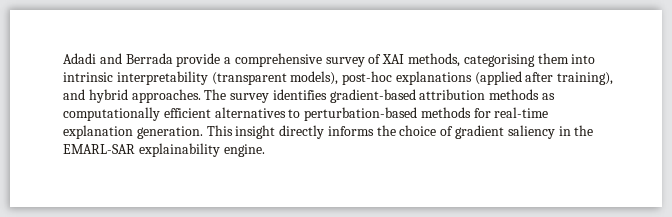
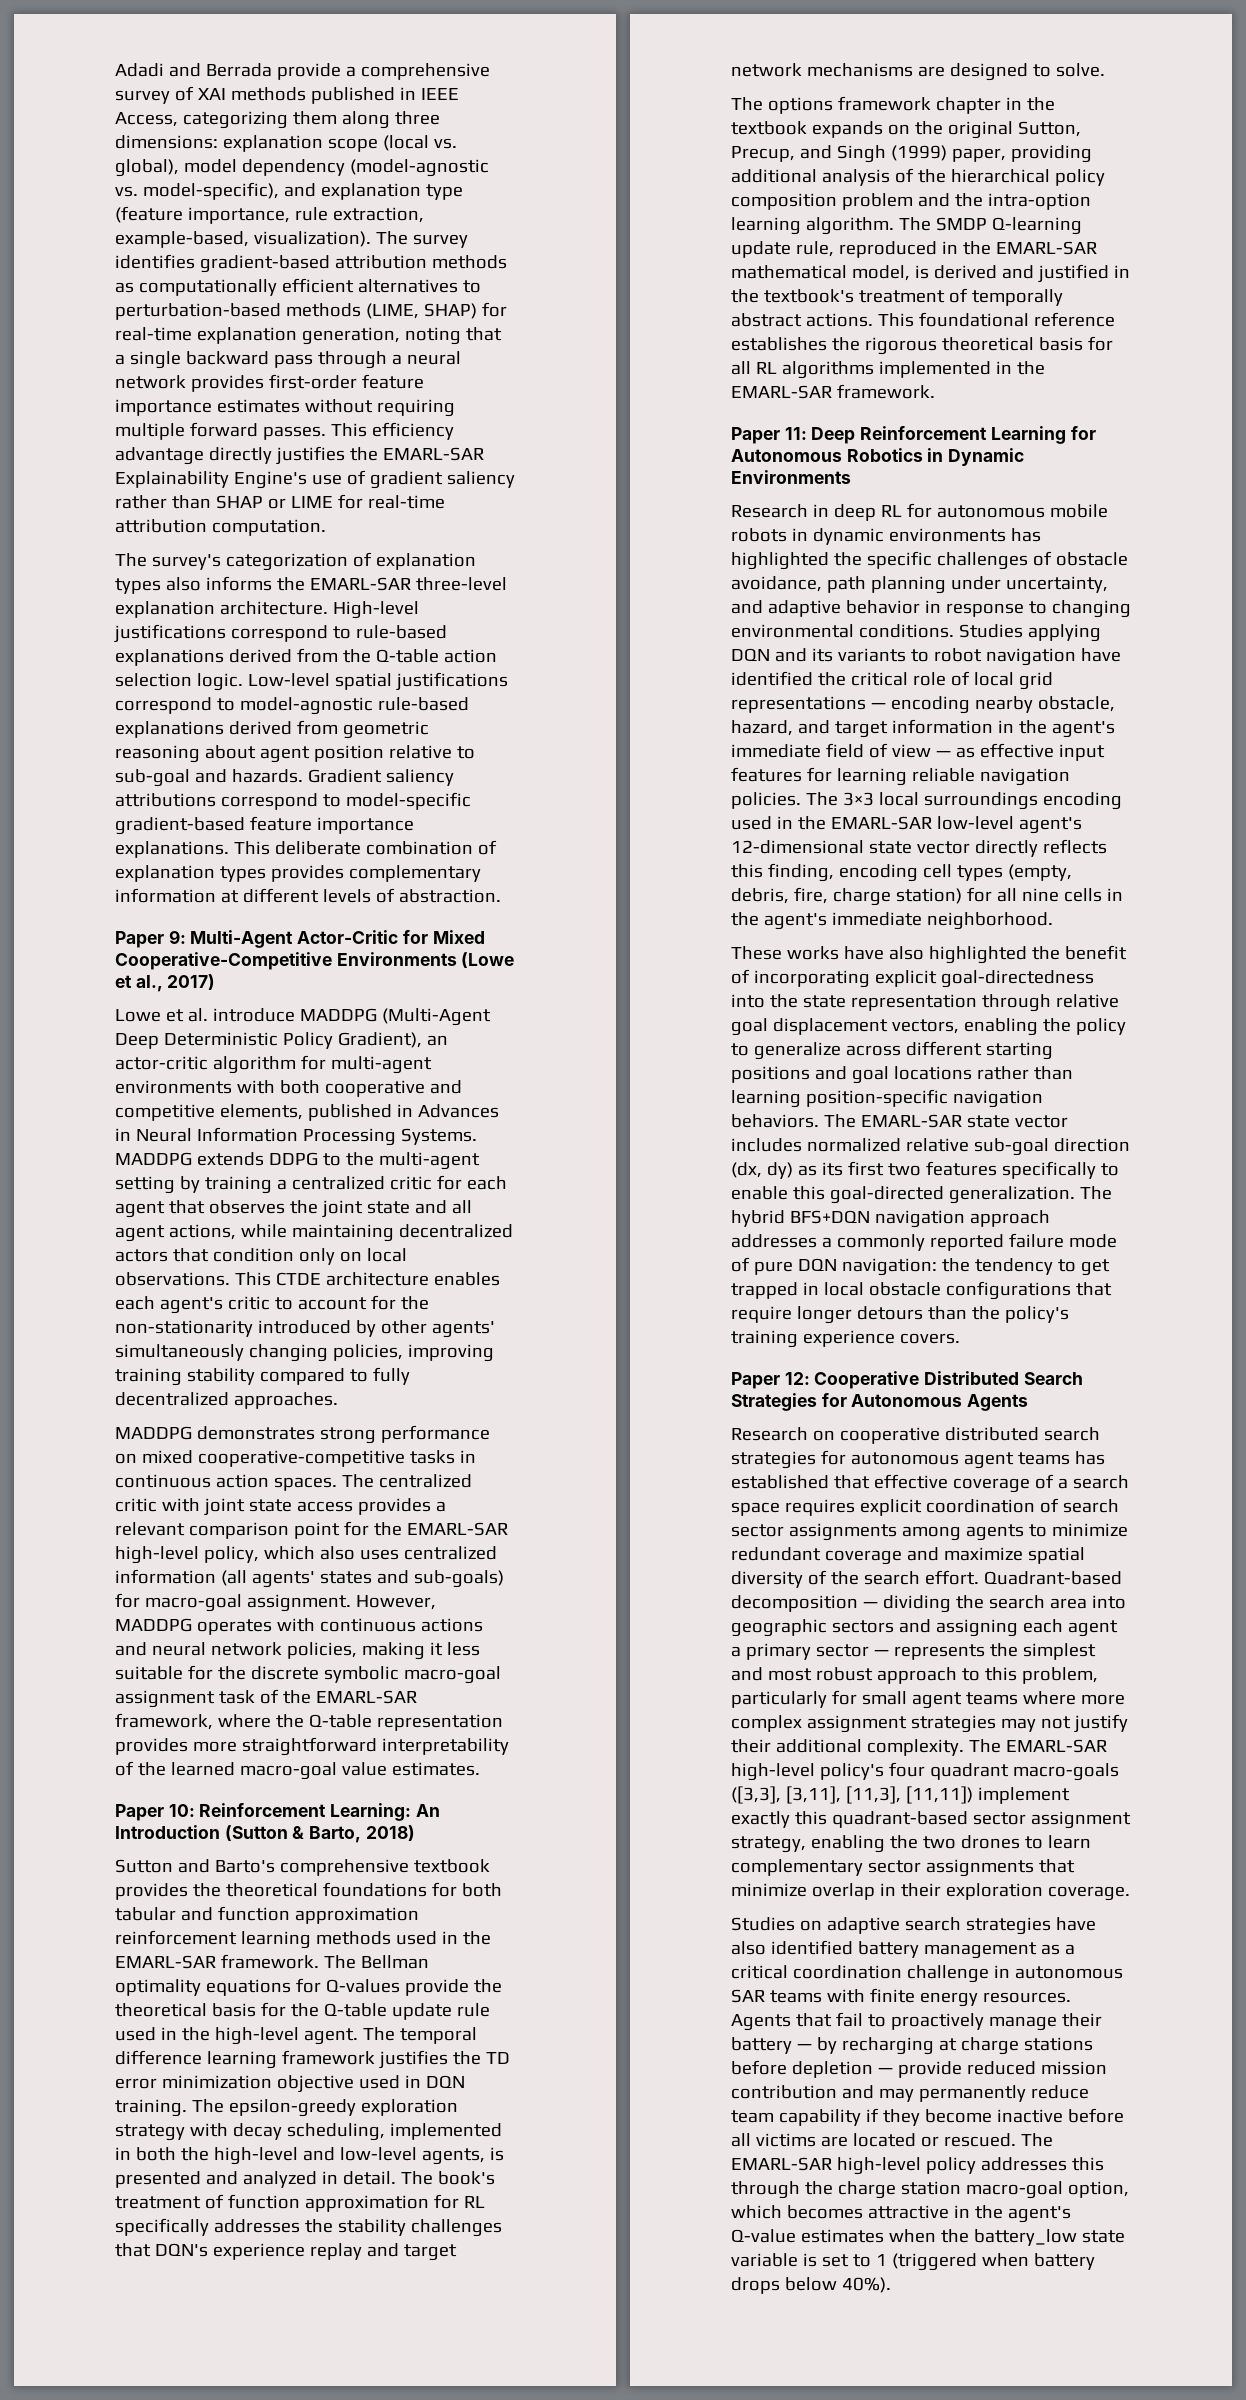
- Adadi and Berrada provide a comprehensive survey of XAI methods, categorising them into intrinsic interpretability (transparent models), post-hoc explanations (applied after training), and hybrid approaches.
+ Adadi and Berrada provide a comprehensive survey of XAI methods published in IEEE Access, categorizing them along three dimensions: explanation scope (local vs. global), model dependency (model-agnostic vs. model-specific), and explanation type (feature importance, rule extraction, example-based, visualization).
- The survey identifies gradient-based attribution methods as computationally efficient alternatives to perturbation-based methods for real-time explanation generation. This insight directly informs the choice of gradient saliency in the EMARL-SAR explainability engine.
+ The survey identifies gradient-based attribution methods as computationally efficient alternatives to perturbation-based methods (LIME, SHAP) for real-time explanation generation, noting that a single backward pass through a neural network provides first-order feature importance estimates without requiring multiple forward passes. This efficiency advantage directly justifies the EMARL-SAR Explainability Engine's use of gradient saliency rather than SHAP or LIME for real-time attribution computation.
+ The survey's categorization of explanation types also informs the EMARL-SAR three-level explanation architecture. High-level justifications correspond to rule-based explanations derived from the Q-table action selection logic. Low-level spatial justifications correspond to model-agnostic rule-based explanations derived from geometric reasoning about agent position relative to sub-goal and hazards. Gradient saliency attributions correspond to model-specific gradient-based feature importance explanations. This deliberate combination of explanation types provides complementary information at different levels of abstraction.
+ Paper 9: Multi-Agent Actor-Critic for Mixed Cooperative-Competitive Environments (Lowe et al., 2017)
+ Lowe et al. introduce MADDPG (Multi-Agent Deep Deterministic Policy Gradient), an actor-critic algorithm for multi-agent environments with both cooperative and competitive elements, published in Advances in Neural Information Processing Systems. MADDPG extends DDPG to the multi-agent setting by training a centralized critic for each agent that observes the joint state and all agent actions, while maintaining decentralized actors that condition only on local observations. This CTDE architecture enables each agent's critic to account for the non-stationarity introduced by other agents' simultaneously changing policies, improving training stability compared to fully decentralized approaches.
+ MADDPG demonstrates strong performance on mixed cooperative-competitive tasks in continuous action spaces. The centralized critic with joint state access provides a relevant comparison point for the EMARL-SAR high-level policy, which also uses centralized information (all agents' states and sub-goals) for macro-goal assignment. However, MADDPG operates with continuous actions and neural network policies, making it less suitable for the discrete symbolic macro-goal assignment task of the EMARL-SAR framework, where the Q-table representation provides more straightforward interpretability of the learned macro-goal value estimates.
+ Paper 10: Reinforcement Learning: An Introduction (Sutton & Barto, 2018)
+ Sutton and Barto's comprehensive textbook provides the theoretical foundations for both tabular and function approximation reinforcement learning methods used in the EMARL-SAR framework. The Bellman optimality equations for Q-values provide the theoretical basis for the Q-table update rule used in the high-level agent. The temporal difference learning framework justifies the TD error minimization objective used in DQN training. The epsilon-greedy exploration strategy with decay scheduling, implemented in both the high-level and low-level agents, is presented and analyzed in detail. The book's treatment of function approximation for RL specifically addresses the stability challenges that DQN's experience replay and target network mechanisms are designed to solve.
+ The options framework chapter in the textbook expands on the original Sutton, Precup, and Singh (1999) paper, providing additional analysis of the hierarchical policy composition problem and the intra-option learning algorithm. The SMDP Q-learning update rule, reproduced in the EMARL-SAR mathematical model, is derived and justified in the textbook's treatment of temporally abstract actions. This foundational reference establishes the rigorous theoretical basis for all RL algorithms implemented in the EMARL-SAR framework.
+ Paper 11: Deep Reinforcement Learning for Autonomous Robotics in Dynamic Environments
+ Research in deep RL for autonomous mobile robots in dynamic environments has highlighted the specific challenges of obstacle avoidance, path planning under uncertainty, and adaptive behavior in response to changing environmental conditions. Studies applying DQN and its variants to robot navigation have identified the critical role of local grid representations — encoding nearby obstacle, hazard, and target information in the agent's immediate field of view — as effective input features for learning reliable navigation policies. The 3×3 local surroundings encoding used in the EMARL-SAR low-level agent's 12-dimensional state vector directly reflects this finding, encoding cell types (empty, debris, fire, charge station) for all nine cells in the agent's immediate neighborhood.
+ These works have also highlighted the benefit of incorporating explicit goal-directedness into the state representation through relative goal displacement vectors, enabling the policy to generalize across different starting positions and goal locations rather than learning position-specific navigation behaviors. The EMARL-SAR state vector includes normalized relative sub-goal direction (dx, dy) as its first two features specifically to enable this goal-directed generalization. The hybrid BFS+DQN navigation approach addresses a commonly reported failure mode of pure DQN navigation: the tendency to get trapped in local obstacle configurations that require longer detours than the policy's training experience covers.
+ Paper 12: Cooperative Distributed Search Strategies for Autonomous Agents
+ Research on cooperative distributed search strategies for autonomous agent teams has established that effective coverage of a search space requires explicit coordination of search sector assignments among agents to minimize redundant coverage and maximize spatial diversity of the search effort. Quadrant-based decomposition — dividing the search area into geographic sectors and assigning each agent a primary sector — represents the simplest and most robust approach to this problem, particularly for small agent teams where more complex assignment strategies may not justify their additional complexity. The EMARL-SAR high-level policy's four quadrant macro-goals ([3,3], [3,11], [11,3], [11,11]) implement exactly this quadrant-based sector assignment strategy, enabling the two drones to learn complementary sector assignments that minimize overlap in their exploration coverage.
+ Studies on adaptive search strategies have also identified battery management as a critical coordination challenge in autonomous SAR teams with finite energy resources. Agents that fail to proactively manage their battery — by recharging at charge stations before depletion — provide reduced mission contribution and may permanently reduce team capability if they become inactive before all victims are located or rescued. The EMARL-SAR high-level policy addresses this through the charge station macro-goal option, which becomes attractive in the agent's Q-value estimates when the battery_low state variable is set to 1 (triggered when battery drops below 40%).

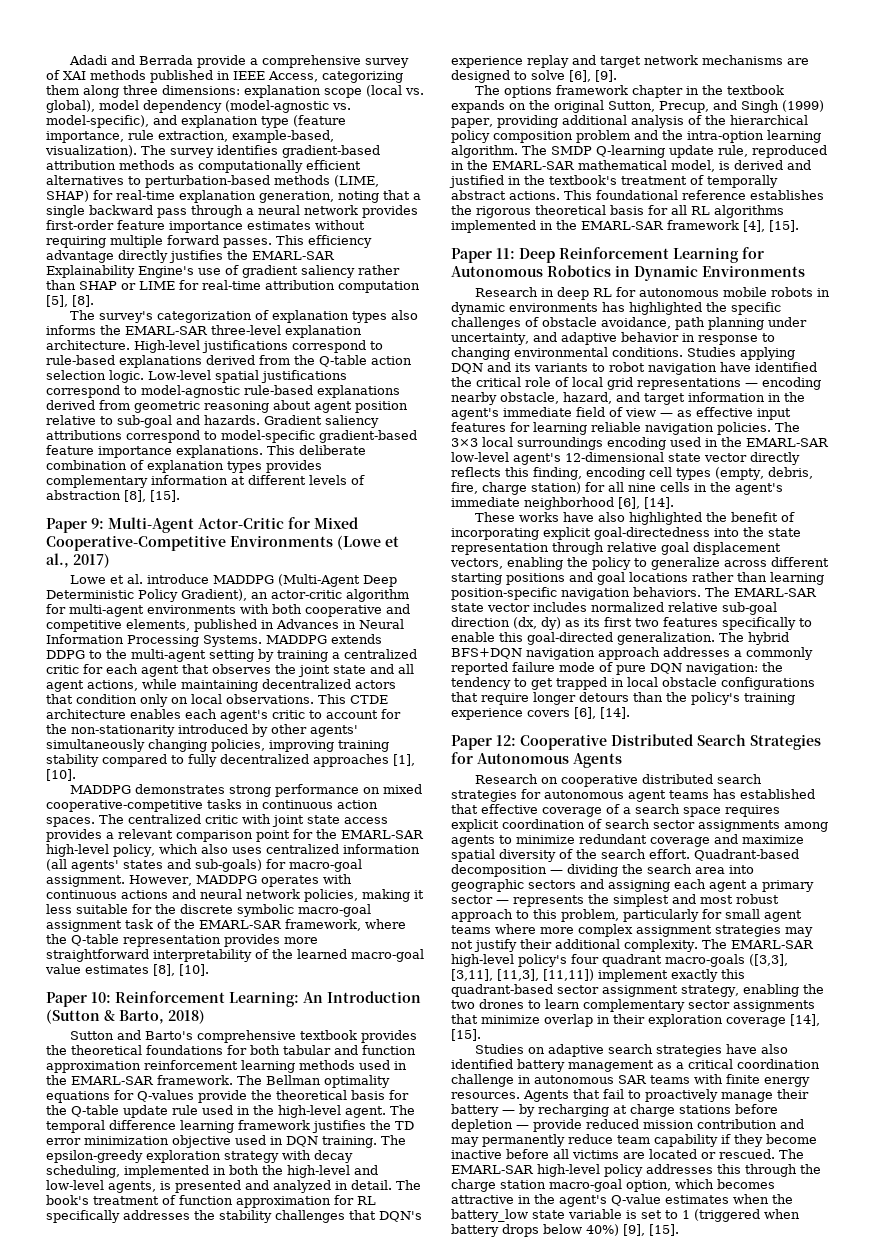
- This efficiency advantage directly justifies the EMARL-SAR Explainability Engine's use of gradient saliency rather than SHAP or LIME for real-time attribution computation.
+ This efficiency advantage directly justifies the EMARL-SAR Explainability Engine's use of gradient saliency rather than SHAP or LIME for real-time attribution computation [5], [8].
- This deliberate combination of explanation types provides complementary information at different levels of abstraction.
+ This deliberate combination of explanation types provides complementary information at different levels of abstraction [8], [15].
- This CTDE architecture enables each agent's critic to account for the non-stationarity introduced by other agents' simultaneously changing policies, improving training stability compared to fully decentralized approaches.
+ This CTDE architecture enables each agent's critic to account for the non-stationarity introduced by other agents' simultaneously changing policies, improving training stability compared to fully decentralized approaches [1], [10].
- However, MADDPG operates with continuous actions and neural network policies, making it less suitable for the discrete symbolic macro-goal assignment task of the EMARL-SAR framework, where the Q-table representation provides more straightforward interpretability of the learned macro-goal value estimates.
+ However, MADDPG operates with continuous actions and neural network policies, making it less suitable for the discrete symbolic macro-goal assignment task of the EMARL-SAR framework, where the Q-table representation provides more straightforward interpretability of the learned macro-goal value estimates [8], [10].
- The book's treatment of function approximation for RL specifically addresses the stability challenges that DQN's experience replay and target network mechanisms are designed to solve.
+ The book's treatment of function approximation for RL specifically addresses the stability challenges that DQN's experience replay and target network mechanisms are designed to solve [6], [9].
- This foundational reference establishes the rigorous theoretical basis for all RL algorithms implemented in the EMARL-SAR framework.
+ This foundational reference establishes the rigorous theoretical basis for all RL algorithms implemented in the EMARL-SAR framework [4], [15].
- The 3×3 local surroundings encoding used in the EMARL-SAR low-level agent's 12-dimensional state vector directly reflects this finding, encoding cell types (empty, debris, fire, charge station) for all nine cells in the agent's immediate neighborhood.
+ The 3×3 local surroundings encoding used in the EMARL-SAR low-level agent's 12-dimensional state vector directly reflects this finding, encoding cell types (empty, debris, fire, charge station) for all nine cells in the agent's immediate neighborhood [6], [14].
- The hybrid BFS+DQN navigation approach addresses a commonly reported failure mode of pure DQN navigation: the tendency to get trapped in local obstacle configurations that require longer detours than the policy's training experience covers.
+ The hybrid BFS+DQN navigation approach addresses a commonly reported failure mode of pure DQN navigation: the tendency to get trapped in local obstacle configurations that require longer detours than the policy's training experience covers [6], [14].
- The EMARL-SAR high-level policy's four quadrant macro-goals ([3,3], [3,11], [11,3], [11,11]) implement exactly this quadrant-based sector assignment strategy, enabling the two drones to learn complementary sector assignments that minimize overlap in their exploration coverage.
+ The EMARL-SAR high-level policy's four quadrant macro-goals ([3,3], [3,11], [11,3], [11,11]) implement exactly this quadrant-based sector assignment strategy, enabling the two drones to learn complementary sector assignments that minimize overlap in their exploration coverage [14], [15].
- The EMARL-SAR high-level policy addresses this through the charge station macro-goal option, which becomes attractive in the agent's Q-value estimates when the battery_low state variable is set to 1 (triggered when battery drops below 40%).
+ The EMARL-SAR high-level policy addresses this through the charge station macro-goal option, which becomes attractive in the agent's Q-value estimates when the battery_low state variable is set to 1 (triggered when battery drops below 40%) [9], [15].

